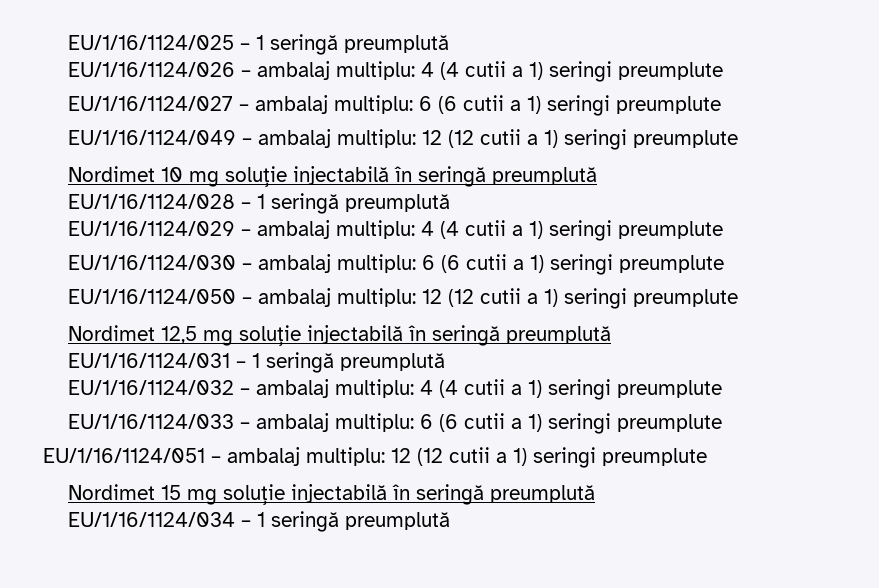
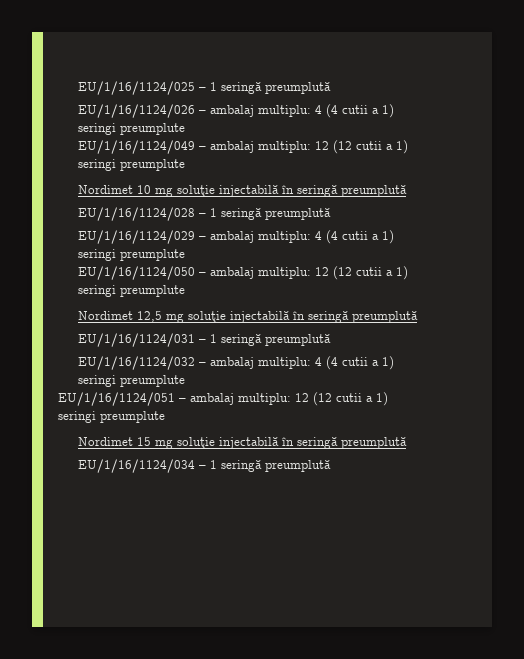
- EU/1/16/1124/027 – ambalaj multiplu: 6 (6 cutii a 1) seringi preumplute
- EU/1/16/1124/030 – ambalaj multiplu: 6 (6 cutii a 1) seringi preumplute
- EU/1/16/1124/033 – ambalaj multiplu: 6 (6 cutii a 1) seringi preumplute

